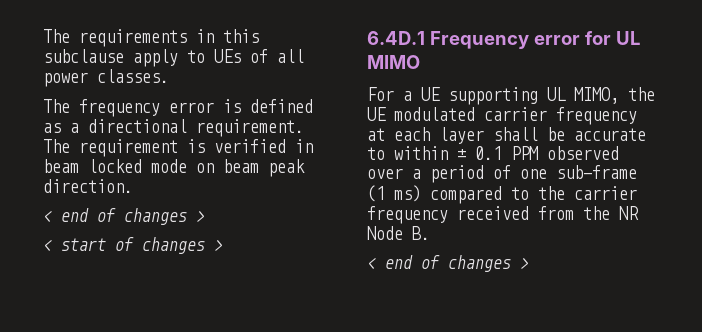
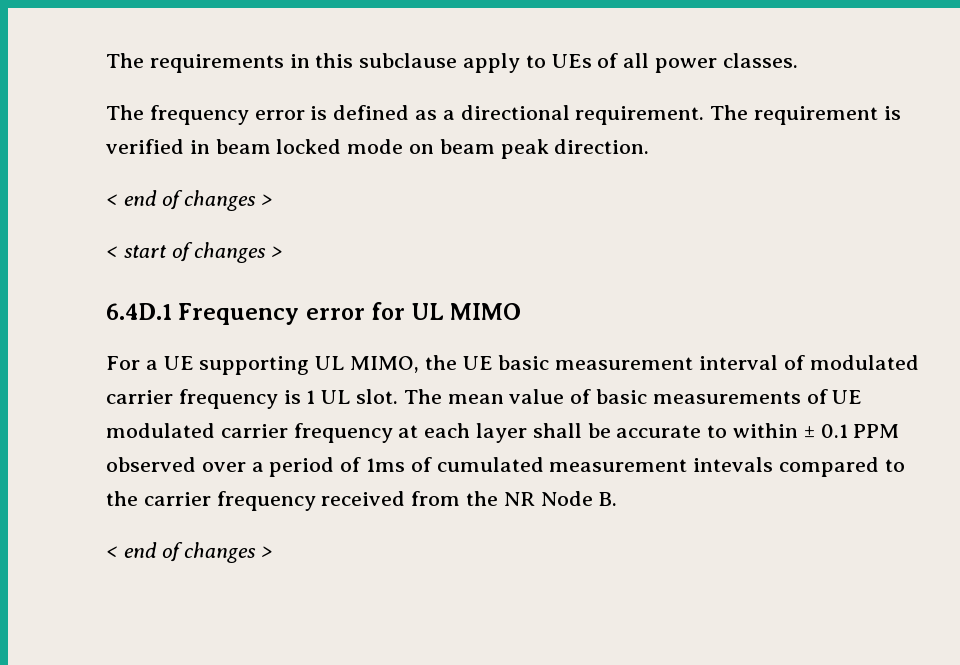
- For a UE supporting UL MIMO, the UE modulated carrier frequency at each layer shall be accurate to within ± 0.1 PPM observed over a period of one sub-frame (1 ms) compared to the carrier frequency received from the NR Node B.
+ For a UE supporting UL MIMO, the UE basic measurement interval of modulated carrier frequency is 1 UL slot. The mean value of basic measurements of UE modulated carrier frequency at each layer shall be accurate to within ± 0.1 PPM observed over a period of 1ms of cumulated measurement intevals compared to the carrier frequency received from the NR Node B.

